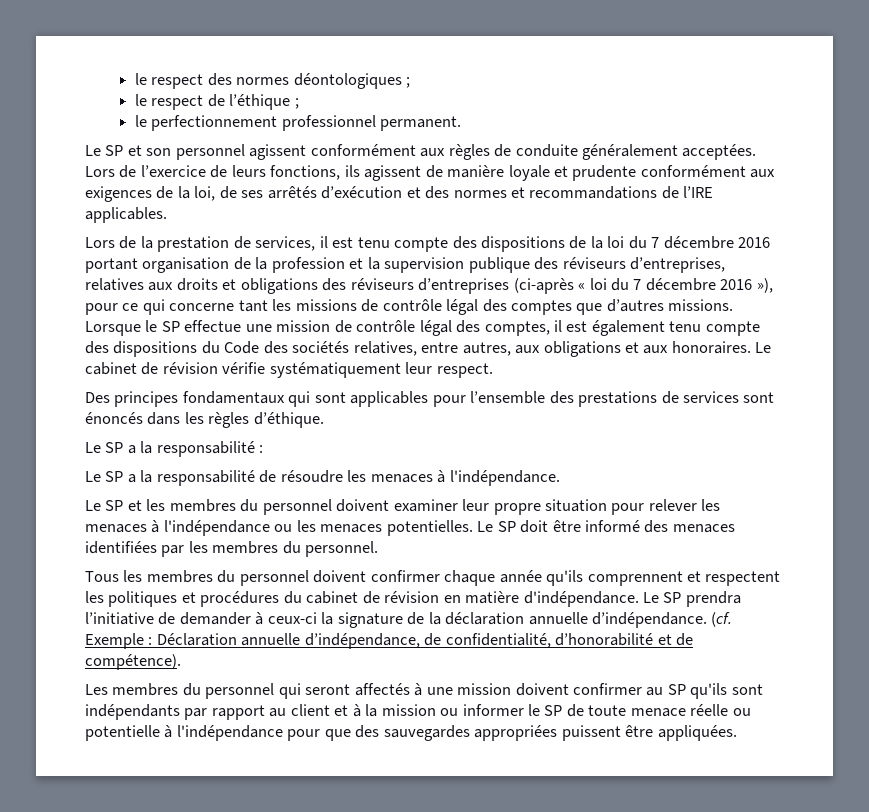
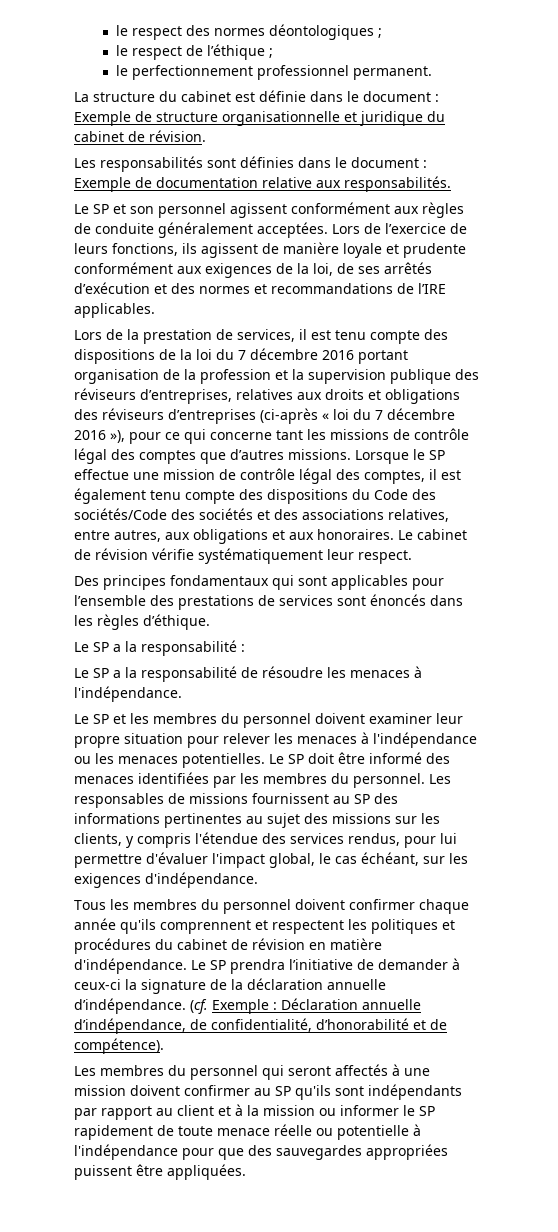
+ La structure du cabinet est définie dans le document : Exemple de structure organisationnelle et juridique du cabinet de révision.
+ Les responsabilités sont définies dans le document : Exemple de documentation relative aux responsabilités.
- Lorsque le SP effectue une mission de contrôle légal des comptes, il est également tenu compte des dispositions du Code des sociétés relatives, entre autres, aux obligations et aux honoraires.
+ Lorsque le SP effectue une mission de contrôle légal des comptes, il est également tenu compte des dispositions du Code des sociétés/Code des sociétés et des associations relatives, entre autres, aux obligations et aux honoraires.
+ Les responsables de missions fournissent au SP des informations pertinentes au sujet des missions sur les clients, y compris l'étendue des services rendus, pour lui permettre d'évaluer l'impact global, le cas échéant, sur les exigences d'indépendance.
- Les membres du personnel qui seront affectés à une mission doivent confirmer au SP qu'ils sont indépendants par rapport au client et à la mission ou informer le SP de toute menace réelle ou potentielle à l'indépendance pour que des sauvegardes appropriées puissent être appliquées.
+ Les membres du personnel qui seront affectés à une mission doivent confirmer au SP qu'ils sont indépendants par rapport au client et à la mission ou informer le SP rapidement de toute menace réelle ou potentielle à l'indépendance pour que des sauvegardes appropriées puissent être appliquées.

